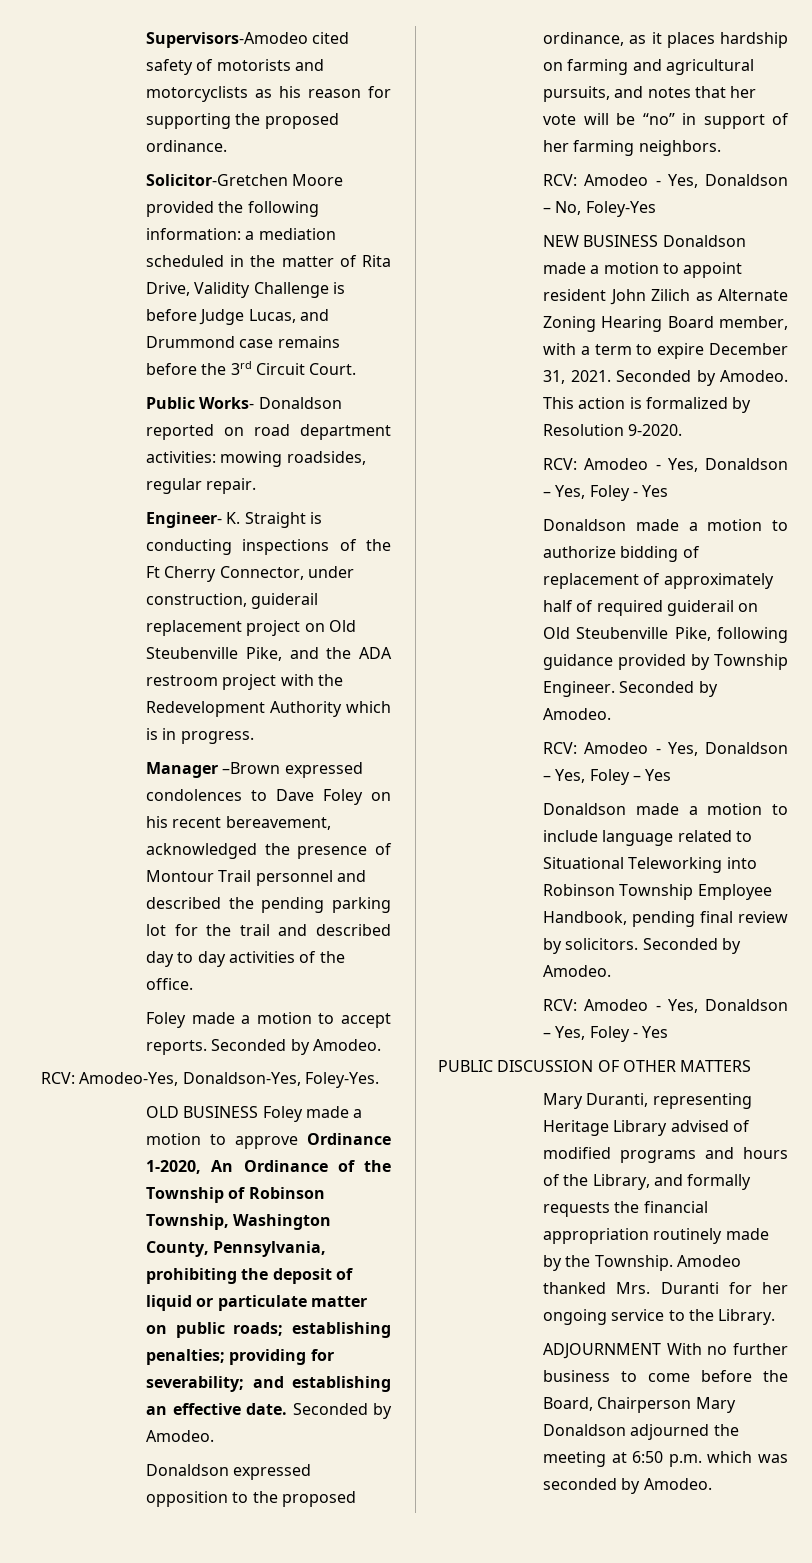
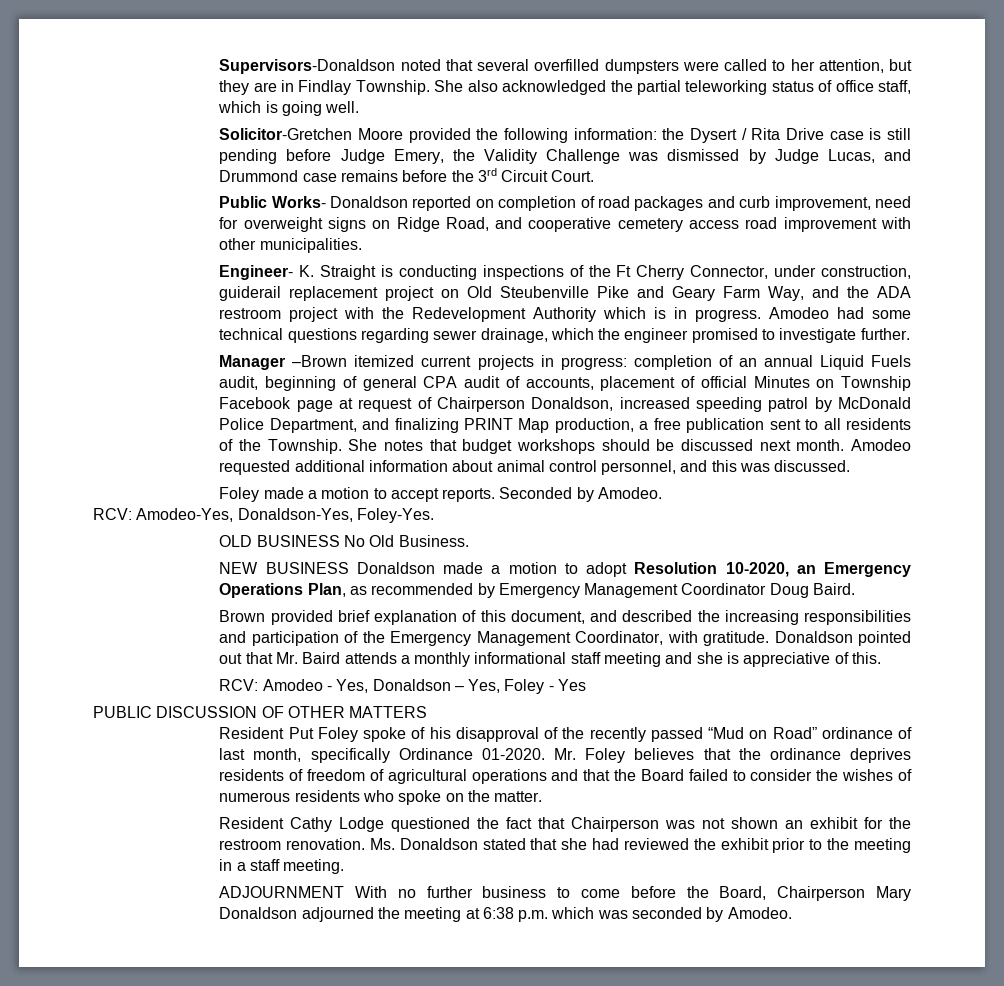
- Supervisors-Amodeo cited safety of motorists and motorcyclists as his reason for supporting the proposed ordinance.
+ Supervisors-Donaldson noted that several overfilled dumpsters were called to her attention, but they are in Findlay Township. She also acknowledged the partial teleworking status of office staff, which is going well.
- Solicitor-Gretchen Moore provided the following information: a mediation scheduled in the matter of Rita Drive, Validity Challenge is before Judge Lucas, and Drummond case remains before the 3rd Circuit Court.
+ Solicitor-Gretchen Moore provided the following information: the Dysert / Rita Drive case is still pending before Judge Emery, the Validity Challenge was dismissed by Judge Lucas, and Drummond case remains before the 3rd Circuit Court.
- Public Works- Donaldson reported on road department activities: mowing roadsides, regular repair.
+ Public Works- Donaldson reported on completion of road packages and curb improvement, need for overweight signs on Ridge Road, and cooperative cemetery access road improvement with other municipalities.
- Engineer- K. Straight is conducting inspections of the Ft Cherry Connector, under construction, guiderail replacement project on Old Steubenville Pike, and the ADA restroom project with the Redevelopment Authority which is in progress.
- Manager –Brown expressed condolences to Dave Foley on his recent bereavement, acknowledged the presence of Montour Trail personnel and described the pending parking lot for the trail and described day to day activities of the office.
+ Engineer- K. Straight is conducting inspections of the Ft Cherry Connector, under construction, guiderail replacement project on Old Steubenville Pike and Geary Farm Way, and the ADA restroom project with the Redevelopment Authority which is in progress. Amodeo had some technical questions regarding sewer drainage, which the engineer promised to investigate further.
+ Manager –Brown itemized current projects in progress: completion of an annual Liquid Fuels audit, beginning of general CPA audit of accounts, placement of official Minutes on Township Facebook page at request of Chairperson Donaldson, increased speeding patrol by McDonald Police Department, and finalizing PRINT Map production, a free publication sent to all residents of the Township. She notes that budget workshops should be discussed next month. Amodeo requested additional information about animal control personnel, and this was discussed.
- OLD BUSINESS Foley made a motion to approve Ordinance 1-2020, An Ordinance of the Township of Robinson Township, Washington County, Pennsylvania, prohibiting the deposit of liquid or particulate matter on public roads; establishing penalties; providing for severability; and establishing an effective date. Seconded by Amodeo.
- Donaldson expressed opposition to the proposed ordinance, as it places hardship on farming and agricultural pursuits, and notes that her vote will be “no” in support of her farming neighbors.
- RCV: Amodeo - Yes, Donaldson – No, Foley-Yes
+ OLD BUSINESS No Old Business.
- NEW BUSINESS Donaldson made a motion to appoint resident John Zilich as Alternate Zoning Hearing Board member, with a term to expire December 31, 2021. Seconded by Amodeo. This action is formalized by Resolution 9-2020.
- RCV: Amodeo - Yes, Donaldson – Yes, Foley - Yes
- Donaldson made a motion to authorize bidding of replacement of approximately half of required guiderail on Old Steubenville Pike, following guidance provided by Township Engineer. Seconded by Amodeo.
- RCV: Amodeo - Yes, Donaldson – Yes, Foley – Yes
- Donaldson made a motion to include language related to Situational Teleworking into Robinson Township Employee Handbook, pending final review by solicitors. Seconded by Amodeo.
+ NEW BUSINESS Donaldson made a motion to adopt Resolution 10-2020, an Emergency Operations Plan, as recommended by Emergency Management Coordinator Doug Baird.
+ Brown provided brief explanation of this document, and described the increasing responsibilities and participation of the Emergency Management Coordinator, with gratitude. Donaldson pointed out that Mr. Baird attends a monthly informational staff meeting and she is appreciative of this.
- Mary Duranti, representing Heritage Library advised of modified programs and hours of the Library, and formally requests the financial appropriation routinely made by the Township. Amodeo thanked Mrs. Duranti for her ongoing service to the Library.
+ Resident Put Foley spoke of his disapproval of the recently passed “Mud on Road” ordinance of last month, specifically Ordinance 01-2020. Mr. Foley believes that the ordinance deprives residents of freedom of agricultural operations and that the Board failed to consider the wishes of numerous residents who spoke on the matter.
+ Resident Cathy Lodge questioned the fact that Chairperson was not shown an exhibit for the restroom renovation. Ms. Donaldson stated that she had reviewed the exhibit prior to the meeting in a staff meeting.
- ADJOURNMENT With no further business to come before the Board, Chairperson Mary Donaldson adjourned the meeting at 6:50 p.m. which was seconded by Amodeo.
+ ADJOURNMENT With no further business to come before the Board, Chairperson Mary Donaldson adjourned the meeting at 6:38 p.m. which was seconded by Amodeo.

